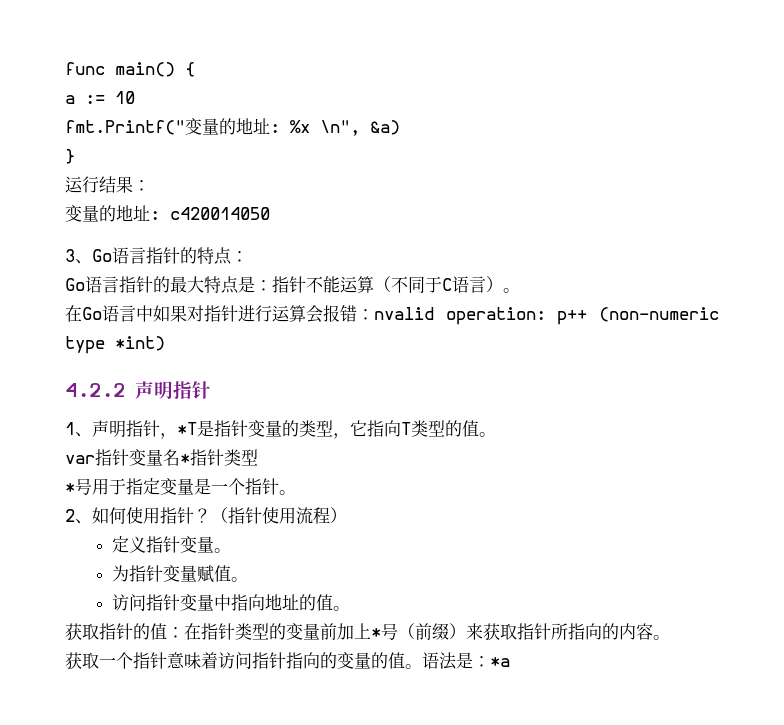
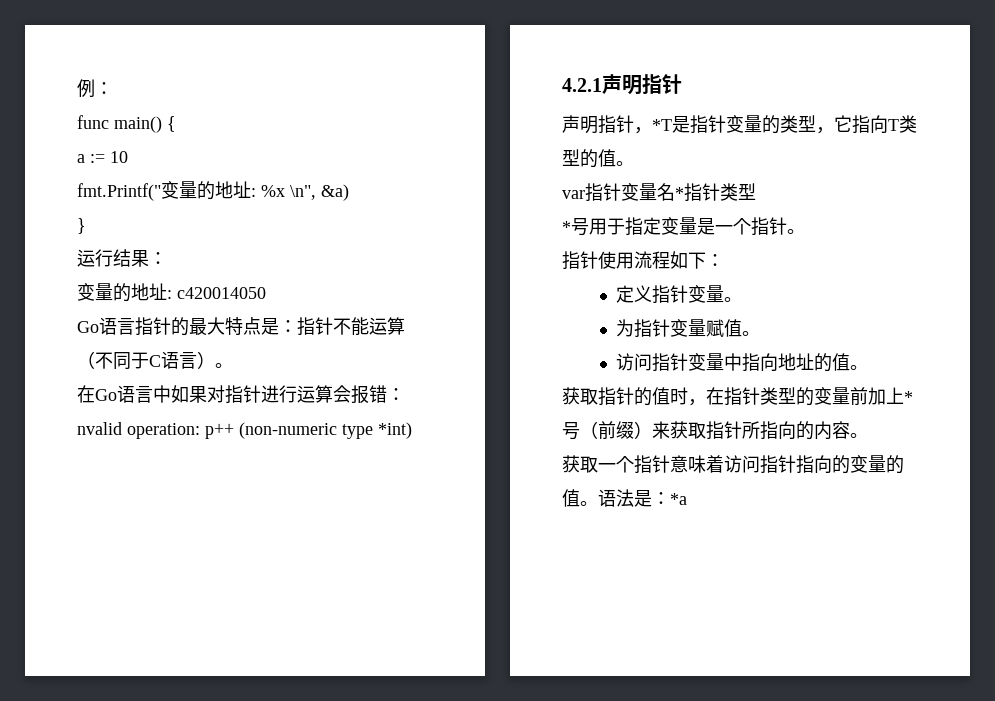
+ 例：
- 3、Go语言指针的特点：
- 4.2.2声明指针
+ 4.2.1声明指针
- 1、声明指针，*T是指针变量的类型，它指向T类型的值。
+ 声明指针，*T是指针变量的类型，它指向T类型的值。
- 2、如何使用指针？（指针使用流程）
+ 指针使用流程如下：
- 获取指针的值：在指针类型的变量前加上*号（前缀）来获取指针所指向的内容。
+ 获取指针的值时，在指针类型的变量前加上*号（前缀）来获取指针所指向的内容。

